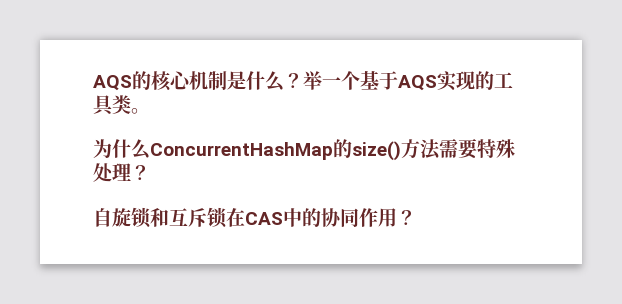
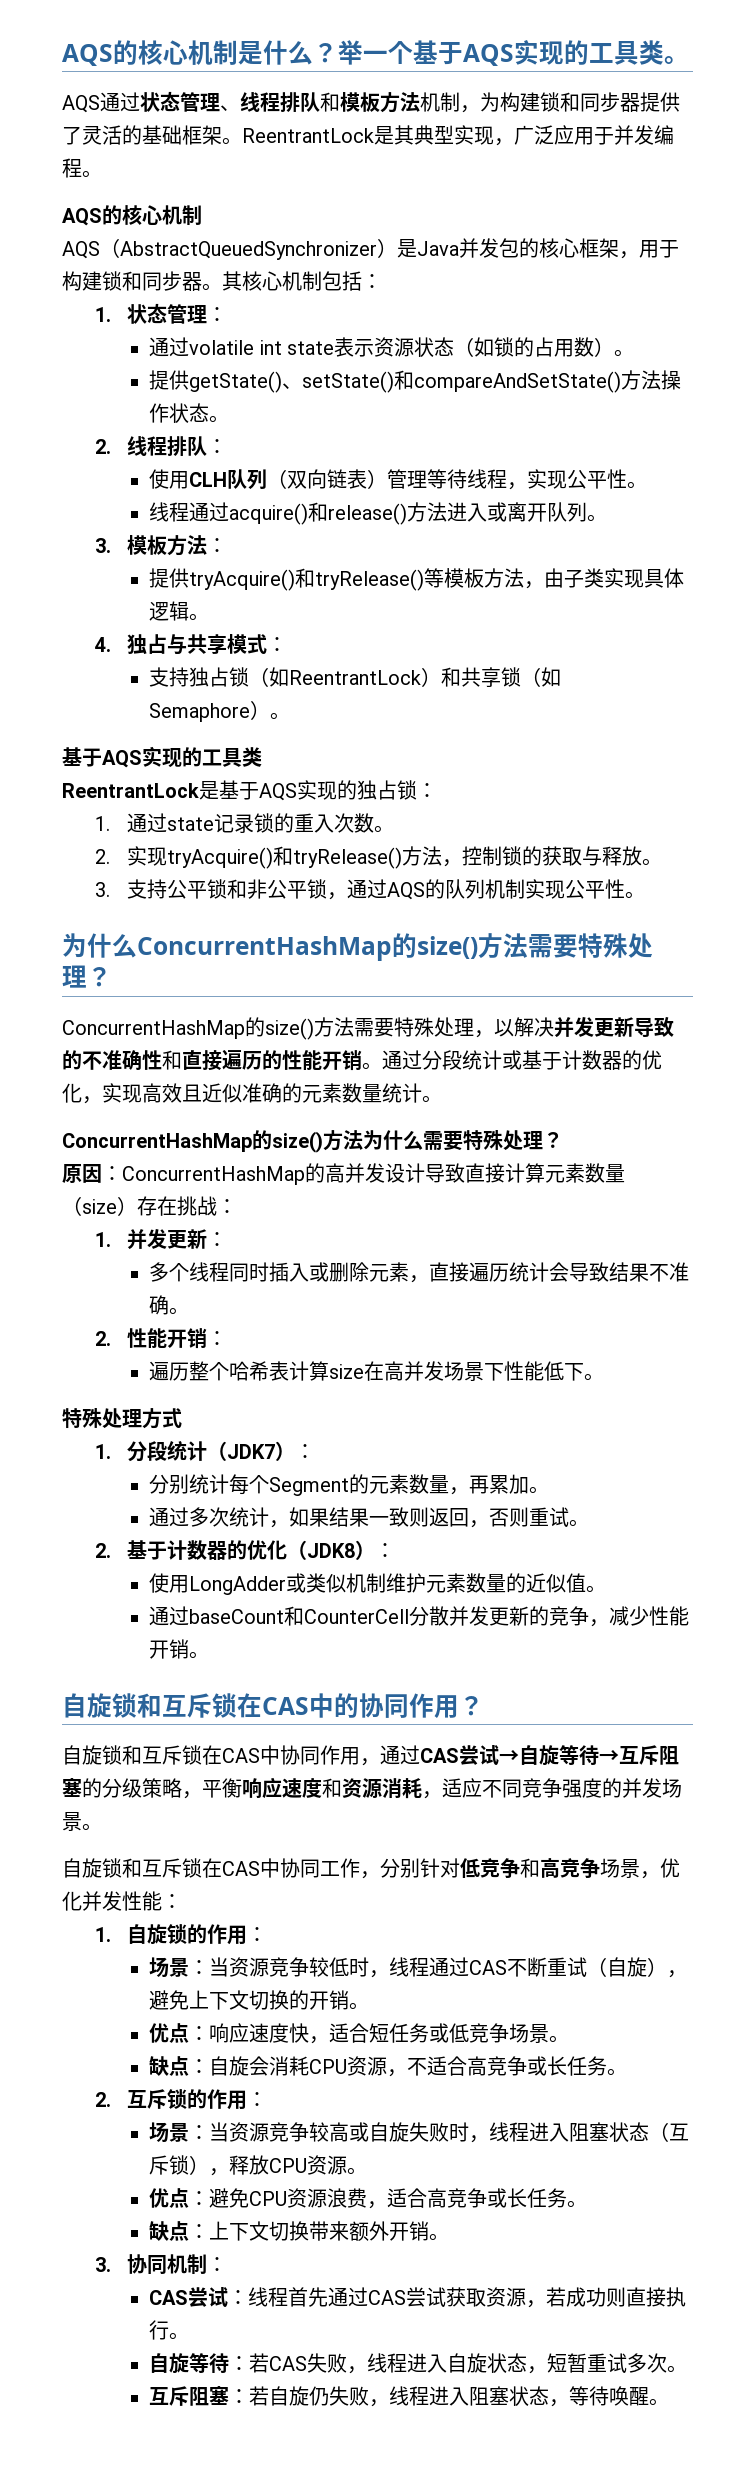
+ AQS通过状态管理、线程排队和模板方法机制，为构建锁和同步器提供了灵活的基础框架。ReentrantLock是其典型实现，广泛应用于并发编程。
+ AQS的核心机制
+ AQS（AbstractQueuedSynchronizer）是Java并发包的核心框架，用于构建锁和同步器。其核心机制包括：
+ 1.状态管理：
+ 通过volatile int state表示资源状态（如锁的占用数）。
+ 提供getState()、setState()和compareAndSetState()方法操作状态。
+ 2.线程排队：
+ 使用CLH队列（双向链表）管理等待线程，实现公平性。
+ 线程通过acquire()和release()方法进入或离开队列。
+ 3.模板方法：
+ 提供tryAcquire()和tryRelease()等模板方法，由子类实现具体逻辑。
+ 4.独占与共享模式：
+ 支持独占锁（如ReentrantLock）和共享锁（如Semaphore）。
+ 基于AQS实现的工具类
+ ReentrantLock是基于AQS实现的独占锁：
+ 1.通过state记录锁的重入次数。
+ 2.实现tryAcquire()和tryRelease()方法，控制锁的获取与释放。
+ 3.支持公平锁和非公平锁，通过AQS的队列机制实现公平性。
+ ConcurrentHashMap的size()方法需要特殊处理，以解决并发更新导致的不准确性和直接遍历的性能开销。通过分段统计或基于计数器的优化，实现高效且近似准确的元素数量统计。
+ ConcurrentHashMap的size()方法为什么需要特殊处理？
+ 原因：ConcurrentHashMap的高并发设计导致直接计算元素数量（size）存在挑战：
+ 1.并发更新：
+ 多个线程同时插入或删除元素，直接遍历统计会导致结果不准确。
+ 2.性能开销：
+ 遍历整个哈希表计算size在高并发场景下性能低下。
+ 特殊处理方式
+ 1.分段统计（JDK7）：
+ 分别统计每个Segment的元素数量，再累加。
+ 通过多次统计，如果结果一致则返回，否则重试。
+ 2.基于计数器的优化（JDK8）：
+ 使用LongAdder或类似机制维护元素数量的近似值。
+ 通过baseCount和CounterCell分散并发更新的竞争，减少性能开销。
+ 自旋锁和互斥锁在CAS中协同作用，通过CAS尝试→自旋等待→互斥阻塞的分级策略，平衡响应速度和资源消耗，适应不同竞争强度的并发场景。
+ 自旋锁和互斥锁在CAS中协同工作，分别针对低竞争和高竞争场景，优化并发性能：
+ 1.自旋锁的作用：
+ 场景：当资源竞争较低时，线程通过CAS不断重试（自旋），避免上下文切换的开销。
+ 优点：响应速度快，适合短任务或低竞争场景。
+ 缺点：自旋会消耗CPU资源，不适合高竞争或长任务。
+ 2.互斥锁的作用：
+ 场景：当资源竞争较高或自旋失败时，线程进入阻塞状态（互斥锁），释放CPU资源。
+ 优点：避免CPU资源浪费，适合高竞争或长任务。
+ 缺点：上下文切换带来额外开销。
+ 3.协同机制：
+ CAS尝试：线程首先通过CAS尝试获取资源，若成功则直接执行。
+ 自旋等待：若CAS失败，线程进入自旋状态，短暂重试多次。
+ 互斥阻塞：若自旋仍失败，线程进入阻塞状态，等待唤醒。

